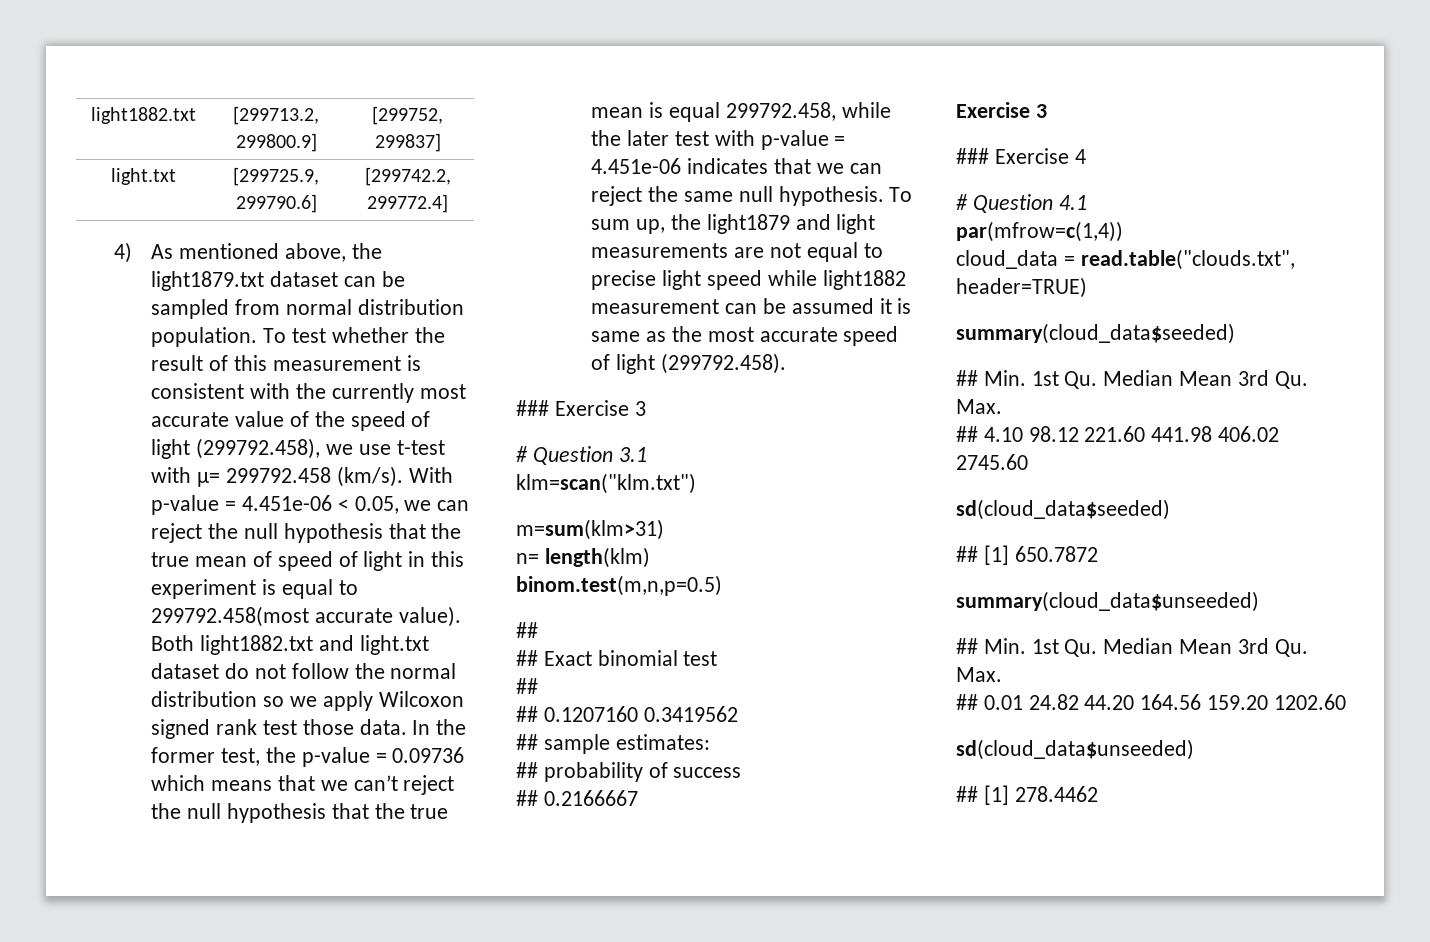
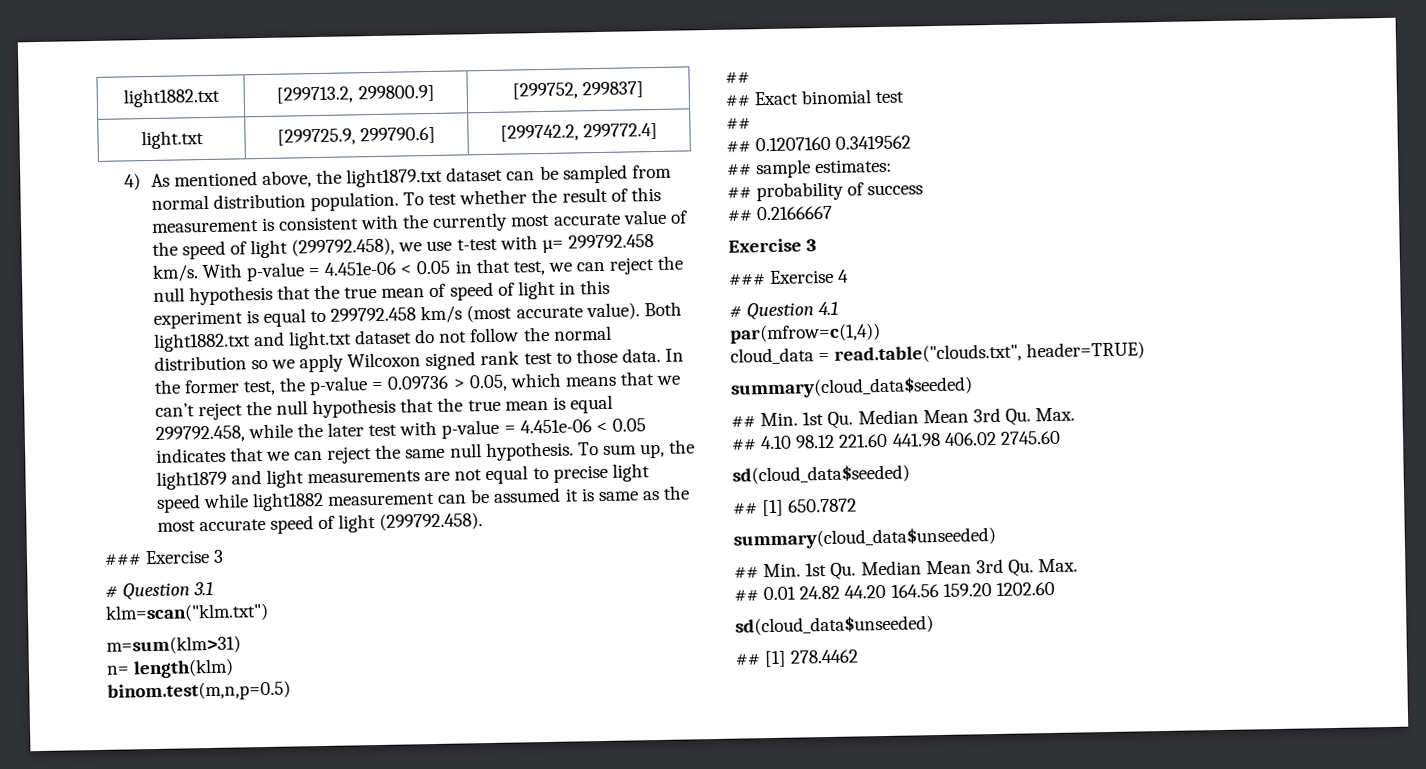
- To test whether the result of this measurement is consistent with the currently most accurate value of the speed of light (299792.458), we use t-test with µ= 299792.458 (km/s).
+ To test whether the result of this measurement is consistent with the currently most accurate value of the speed of light (299792.458), we use t-test with µ= 299792.458 km/s.
- With p-value = 4.451e-06 < 0.05, we can reject the null hypothesis that the true mean of speed of light in this experiment is equal to 299792.458(most accurate value).
+ With p-value = 4.451e-06 < 0.05 in that test, we can reject the null hypothesis that the true mean of speed of light in this experiment is equal to 299792.458 km/s (most accurate value).
- Both light1882.txt and light.txt dataset do not follow the normal distribution so we apply Wilcoxon signed rank test those data.
+ Both light1882.txt and light.txt dataset do not follow the normal distribution so we apply Wilcoxon signed rank test to those data.
- In the former test, the p-value = 0.09736 which means that we can’t reject the null hypothesis that the true mean is equal 299792.458, while the later test with p-value = 4.451e-06 indicates that we can reject the same null hypothesis.
+ In the former test, the p-value = 0.09736 > 0.05, which means that we can’t reject the null hypothesis that the true mean is equal 299792.458, while the later test with p-value = 4.451e-06 < 0.05 indicates that we can reject the same null hypothesis.

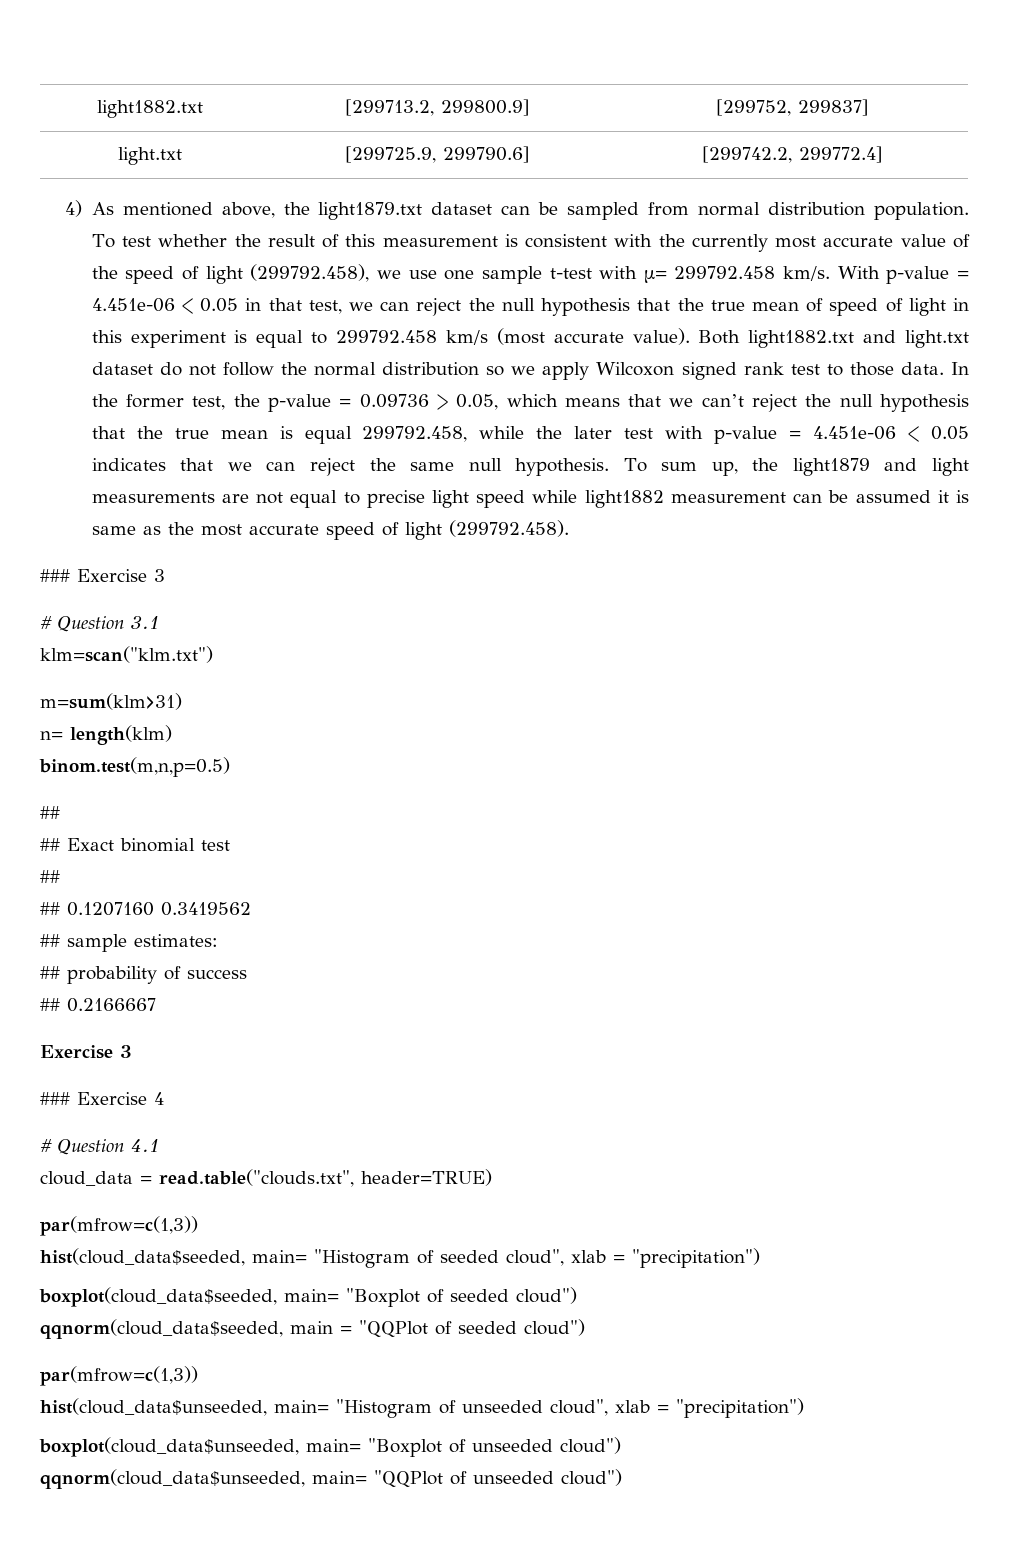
- To test whether the result of this measurement is consistent with the currently most accurate value of the speed of light (299792.458), we use t-test with µ= 299792.458 km/s.
+ To test whether the result of this measurement is consistent with the currently most accurate value of the speed of light (299792.458), we use one sample t-test with µ= 299792.458 km/s.
- par(mfrow=c(1,4))
  cloud_data = read.table("clouds.txt", header=TRUE)
- summary(cloud_data$seeded)
- ## Min. 1st Qu. Median Mean 3rd Qu. Max.
- ## 4.10 98.12 221.60 441.98 406.02 2745.60
- sd(cloud_data$seeded)
- ## [1] 650.7872
- summary(cloud_data$unseeded)
- ## Min. 1st Qu. Median Mean 3rd Qu. Max.
- ## 0.01 24.82 44.20 164.56 159.20 1202.60
- sd(cloud_data$unseeded)
- ## [1] 278.4462
+ par(mfrow=c(1,3))
+ hist(cloud_data$seeded, main= "Histogram of seeded cloud", xlab = "precipitation")
+ boxplot(cloud_data$seeded, main= "Boxplot of seeded cloud")
+ qqnorm(cloud_data$seeded, main = "QQPlot of seeded cloud")
+ par(mfrow=c(1,3))
+ hist(cloud_data$unseeded, main= "Histogram of unseeded cloud", xlab = "precipitation")
+ boxplot(cloud_data$unseeded, main= "Boxplot of unseeded cloud")
+ qqnorm(cloud_data$unseeded, main= "QQPlot of unseeded cloud")

